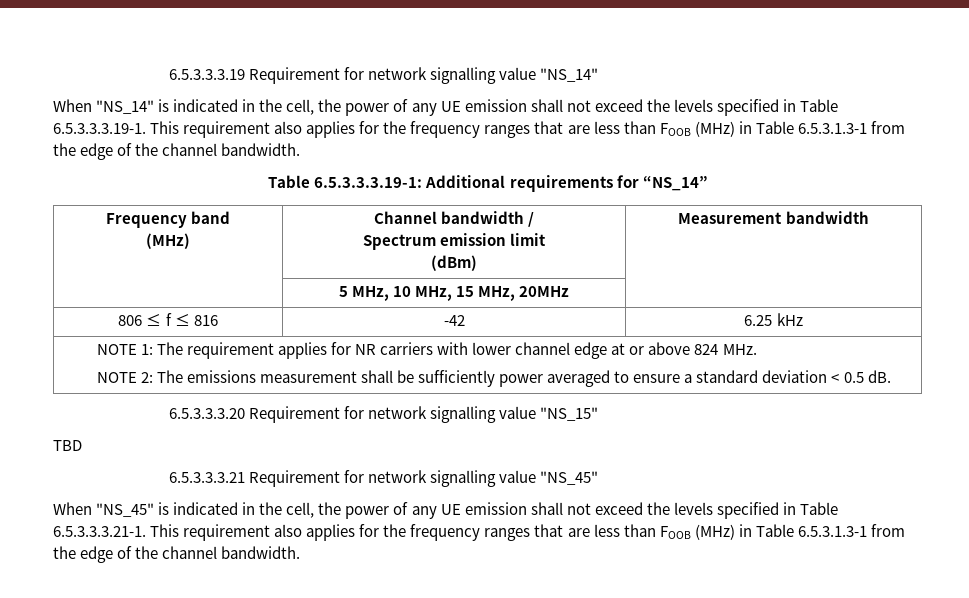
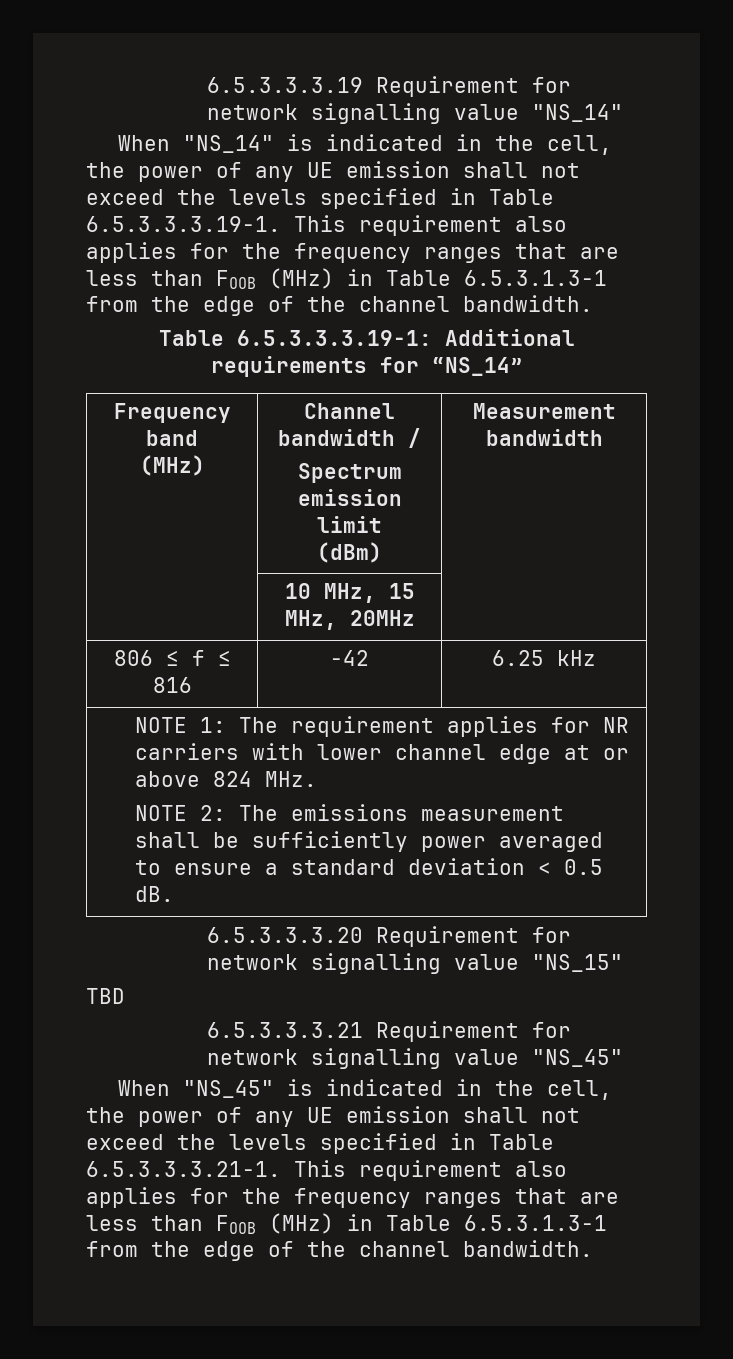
- | 5 MHz, 10 MHz, 15 MHz, 20MHz |
+ | 10 MHz, 15 MHz, 20MHz |

